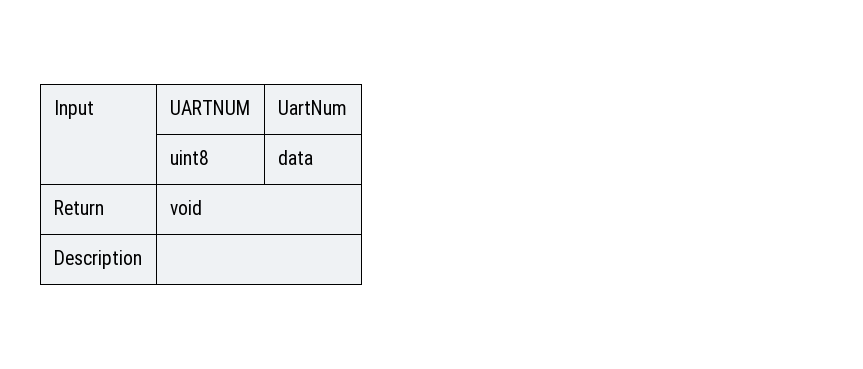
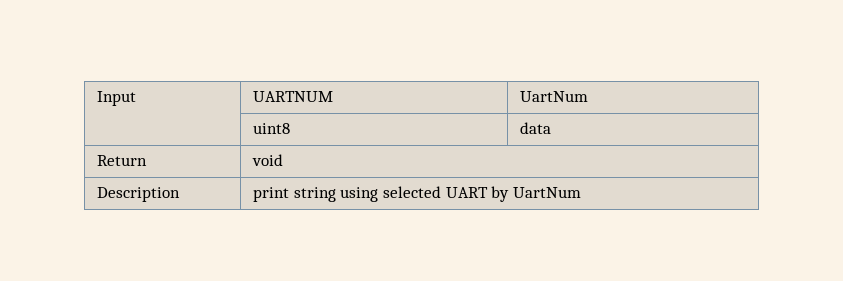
- Description |
+ Description | print string using selected UART by UartNum

